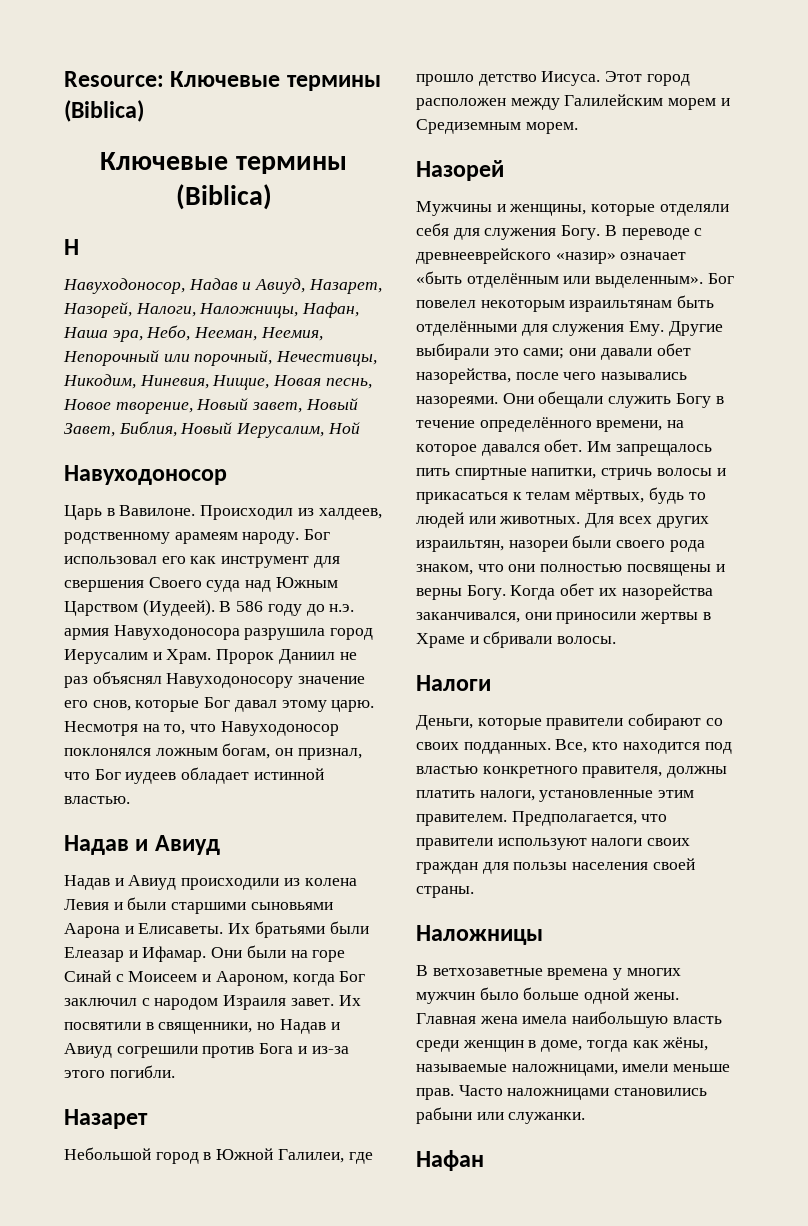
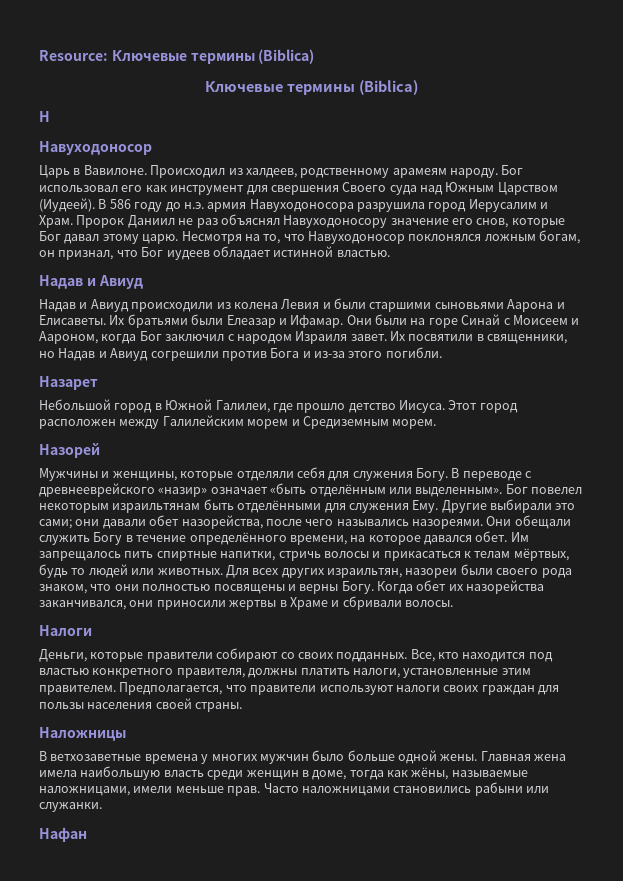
- Навуходоносор, Надав и Авиуд, Назарет, Назорей, Налоги, Наложницы, Нафан, Наша эра, Небо, Нееман, Неемия, Непорочный или порочный, Нечестивцы, Никодим, Ниневия, Нищие, Новая песнь, Новое творение, Новый завет, Новый Завет, Библия, Новый Иерусалим, Ной

